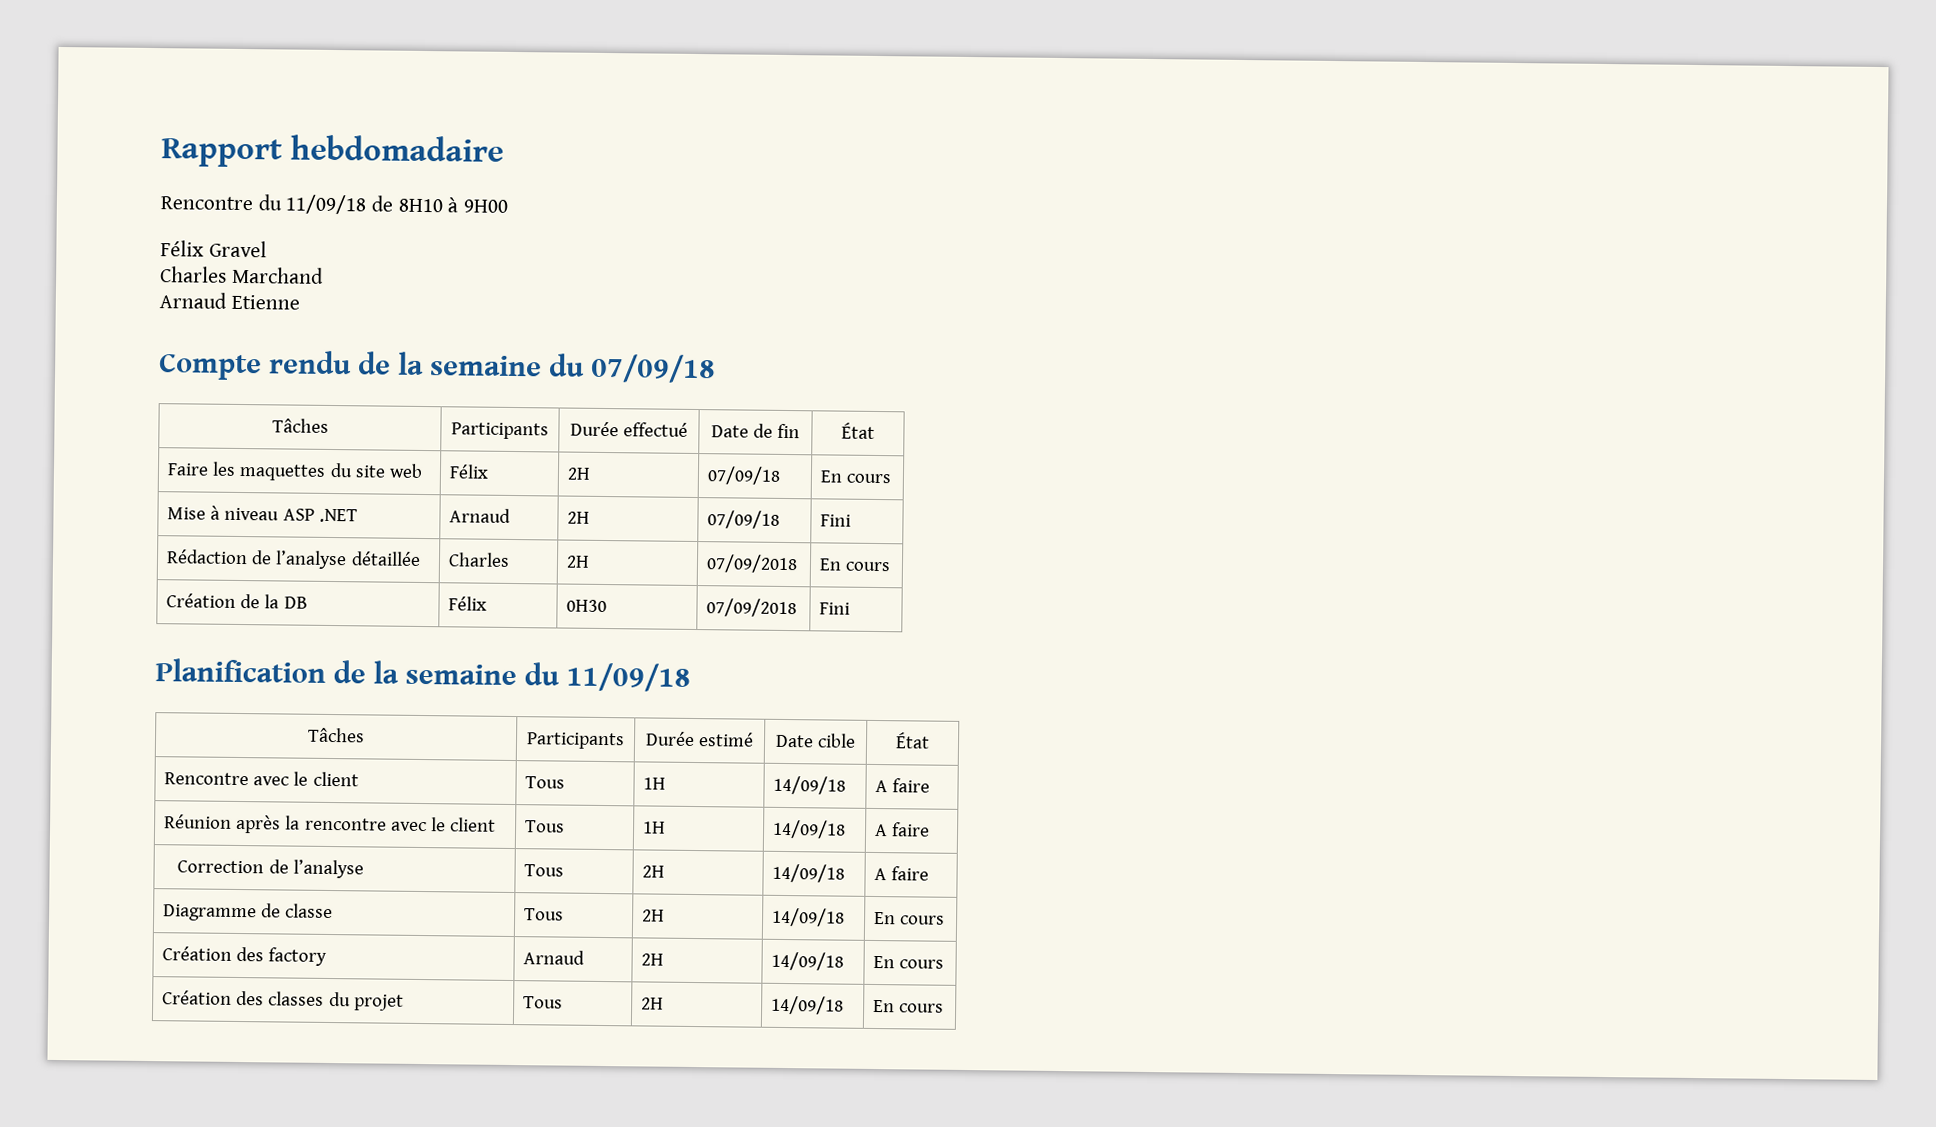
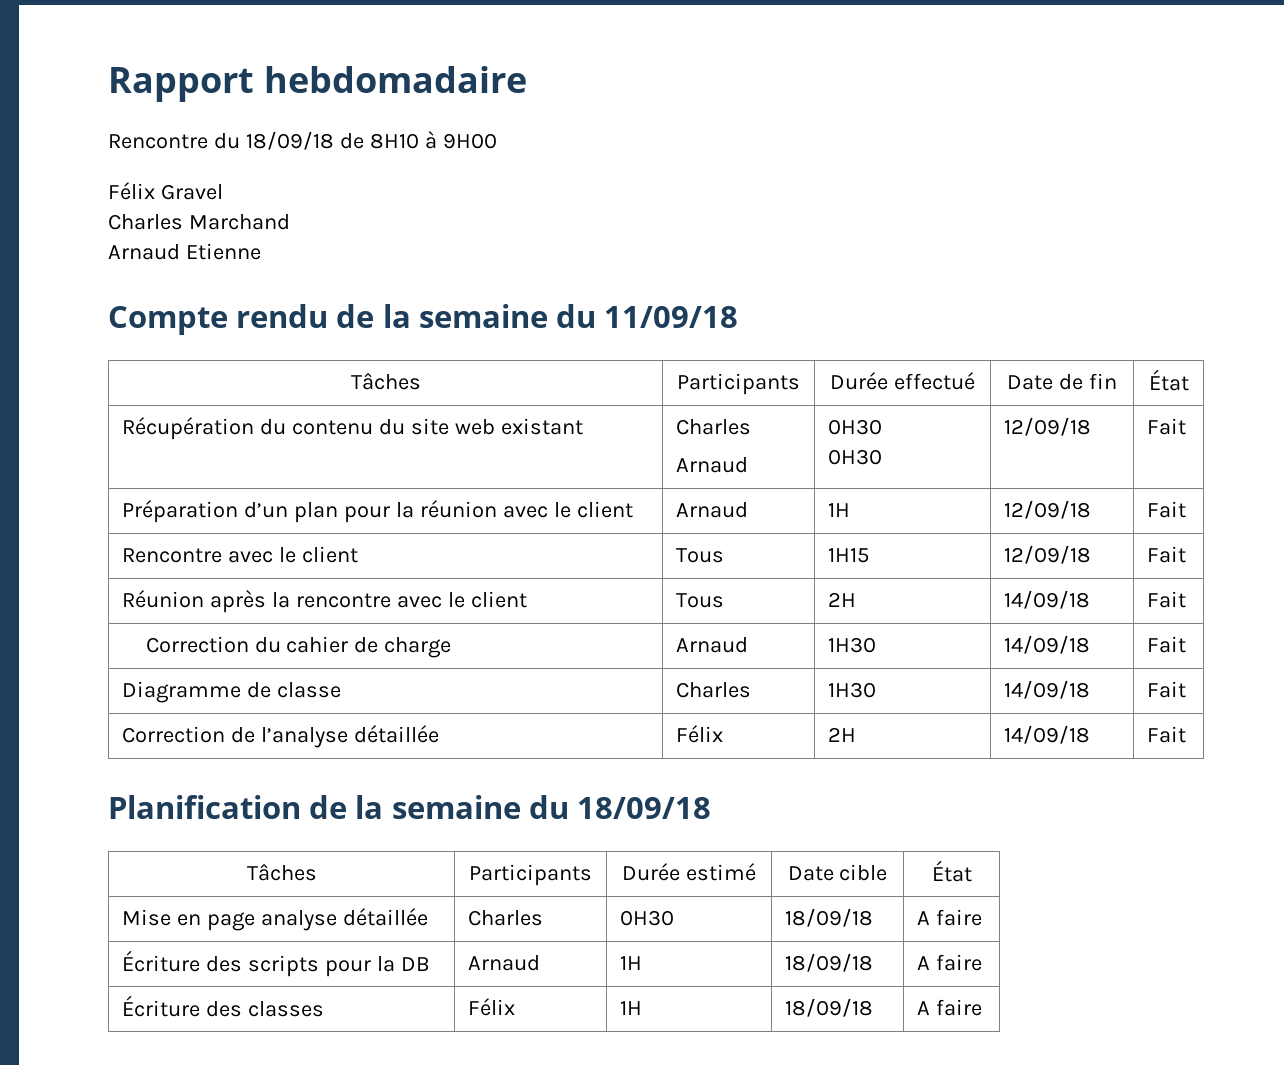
- Rencontre du 11/09/18 de 8H10 à 9H00
+ Rencontre du 18/09/18 de 8H10 à 9H00
- Compte rendu de la semaine du 07/09/18
+ Compte rendu de la semaine du 11/09/18
- Faire les maquettes du site web | Félix | 2H | 07/09/18 | En cours
- Mise à niveau ASP .NET | Arnaud | 2H | 07/09/18 | Fini
- Rédaction de l’analyse détaillée | Charles | 2H | 07/09/2018 | En cours
- Création de la DB | Félix | 0H30 | 07/09/2018 | Fini
+ Récupération du contenu du site web existant | Charles
+ Arnaud | 0H30
+ 0H30 | 12/09/18 | Fait
+ Préparation d’un plan pour la réunion avec le client | Arnaud | 1H | 12/09/18 | Fait
+ Rencontre avec le client | Tous | 1H15 | 12/09/18 | Fait
+ Réunion après la rencontre avec le client | Tous | 2H | 14/09/18 | Fait
+ Correction du cahier de charge | Arnaud | 1H30 | 14/09/18 | Fait
+ Diagramme de classe | Charles | 1H30 | 14/09/18 | Fait
+ Correction de l’analyse détaillée | Félix | 2H | 14/09/18 | Fait
- Planification de la semaine du 11/09/18
+ Planification de la semaine du 18/09/18
- Rencontre avec le client | Tous | 1H | 14/09/18 | A faire
- Réunion après la rencontre avec le client | Tous | 1H | 14/09/18 | A faire
- Correction de l’analyse | Tous | 2H | 14/09/18 | A faire
- Diagramme de classe | Tous | 2H | 14/09/18 | En cours
- Création des factory | Arnaud | 2H | 14/09/18 | En cours
- Création des classes du projet | Tous | 2H | 14/09/18 | En cours
+ Mise en page analyse détaillée | Charles | 0H30 | 18/09/18 | A faire
+ Écriture des scripts pour la DB | Arnaud | 1H | 18/09/18 | A faire
+ Écriture des classes | Félix | 1H | 18/09/18 | A faire

